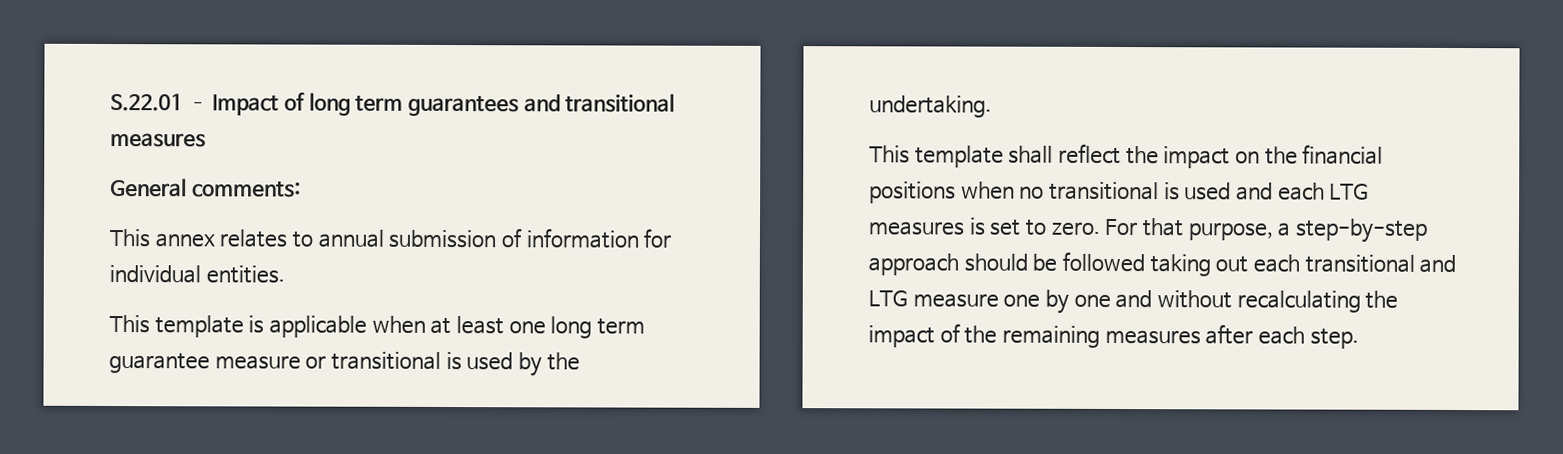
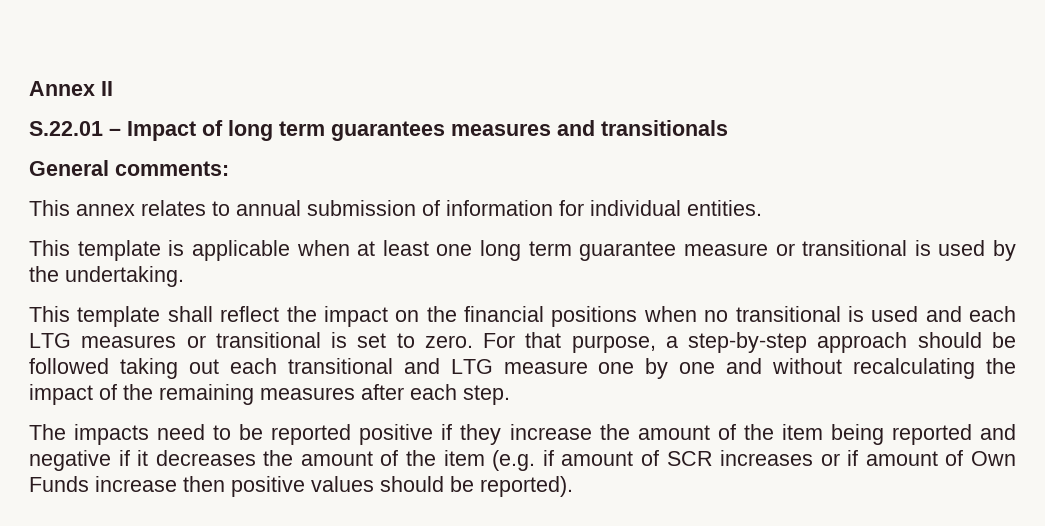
+ Annex II
- S.22.01 – Impact of long term guarantees and transitional measures
+ S.22.01 – Impact of long term guarantees measures and transitionals
- This template shall reflect the impact on the financial positions when no transitional is used and each LTG measures is set to zero.
+ This template shall reflect the impact on the financial positions when no transitional is used and each LTG measures or transitional is set to zero.
+ The impacts need to be reported positive if they increase the amount of the item being reported and negative if it decreases the amount of the item (e.g. if amount of SCR increases or if amount of Own Funds increase then positive values should be reported).

